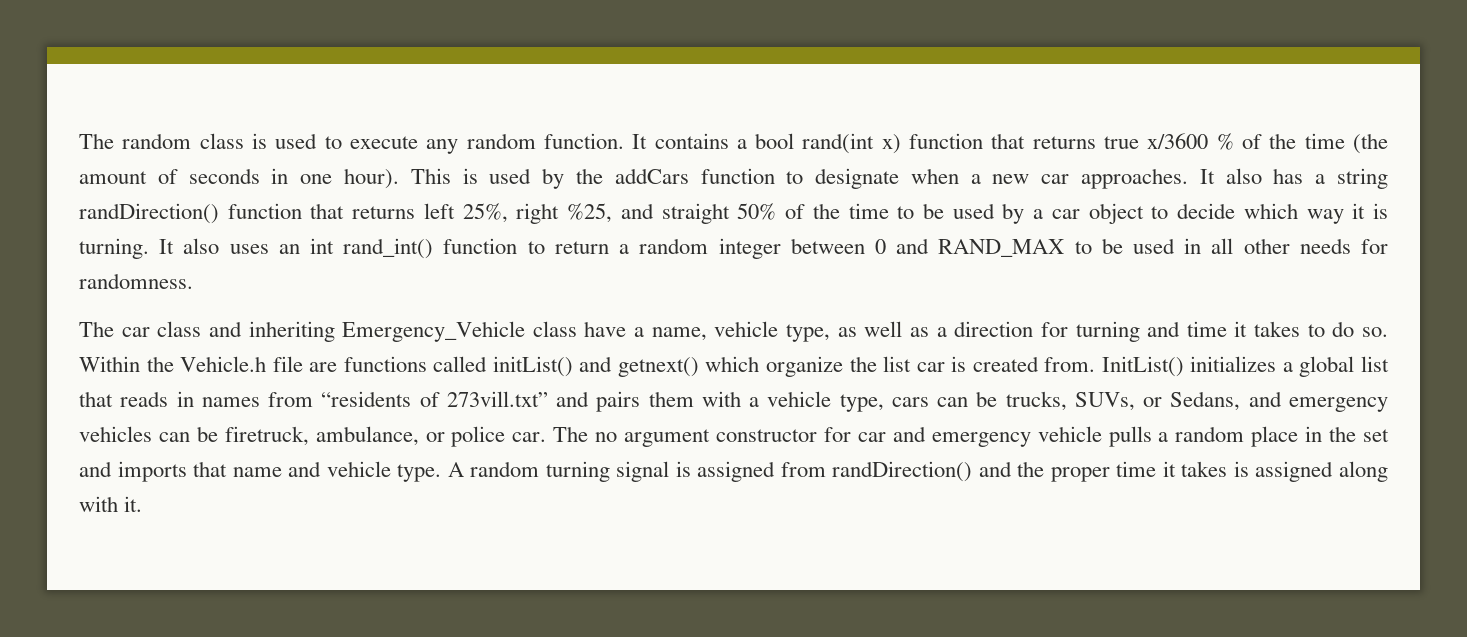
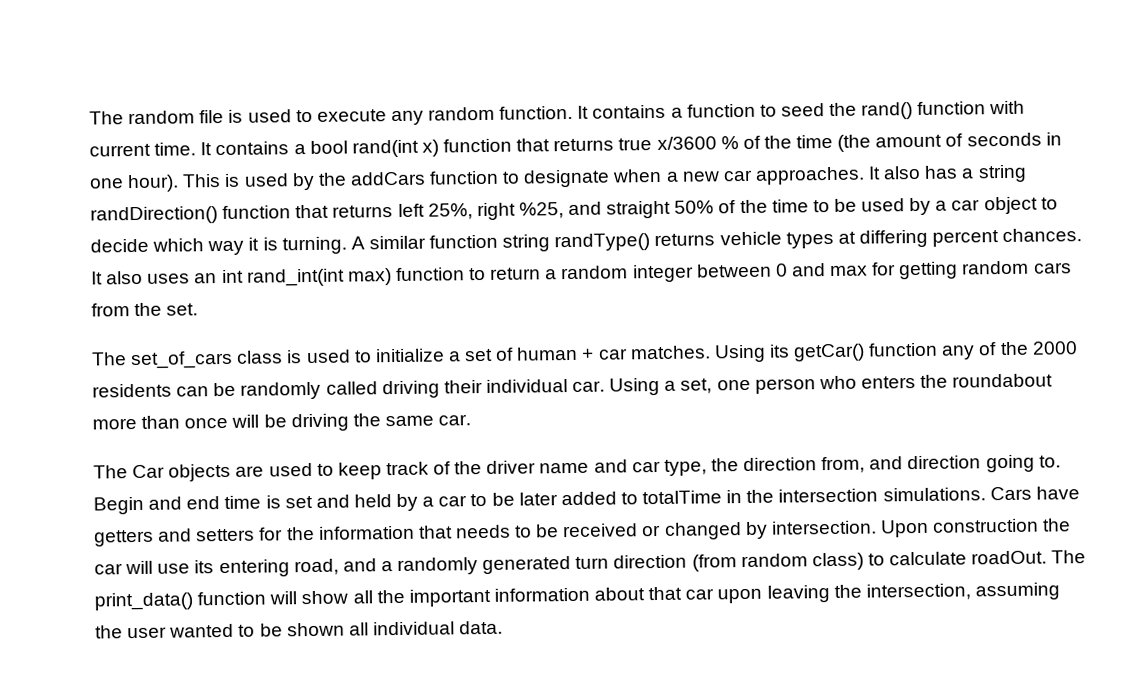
- The random class is used to execute any random function.
+ The random file is used to execute any random function.
- It contains a bool rand(int x) function that returns true x/3600 % of the time (the amount of seconds in one hour).
+ It contains a function to seed the rand() function with current time. It contains a bool rand(int x) function that returns true x/3600 % of the time (the amount of seconds in one hour).
+ A similar function string randType() returns vehicle types at differing percent chances.
- It also uses an int rand_int() function to return a random integer between 0 and RAND_MAX to be used in all other needs for randomness.
- The car class and inheriting Emergency_Vehicle class have a name, vehicle type, as well as a direction for turning and time it takes to do so. Within the Vehicle.h file are functions called initList() and getnext() which organize the list car is created from. InitList() initializes a global list that reads in names from “residents of 273vill.txt” and pairs them with a vehicle type, cars can be trucks, SUVs, or Sedans, and emergency vehicles can be firetruck, ambulance, or police car. The no argument constructor for car and emergency vehicle pulls a random place in the set and imports that name and vehicle type. A random turning signal is assigned from randDirection() and the proper time it takes is assigned along with it.
+ It also uses an int rand_int(int max) function to return a random integer between 0 and max for getting random cars from the set.
+ The set_of_cars class is used to initialize a set of human + car matches. Using its getCar() function any of the 2000 residents can be randomly called driving their individual car. Using a set, one person who enters the roundabout more than once will be driving the same car.
+ The Car objects are used to keep track of the driver name and car type, the direction from, and direction going to. Begin and end time is set and held by a car to be later added to totalTime in the intersection simulations. Cars have getters and setters for the information that needs to be received or changed by intersection. Upon construction the car will use its entering road, and a randomly generated turn direction (from random class) to calculate roadOut. The print_data() function will show all the important information about that car upon leaving the intersection, assuming the user wanted to be shown all individual data.

